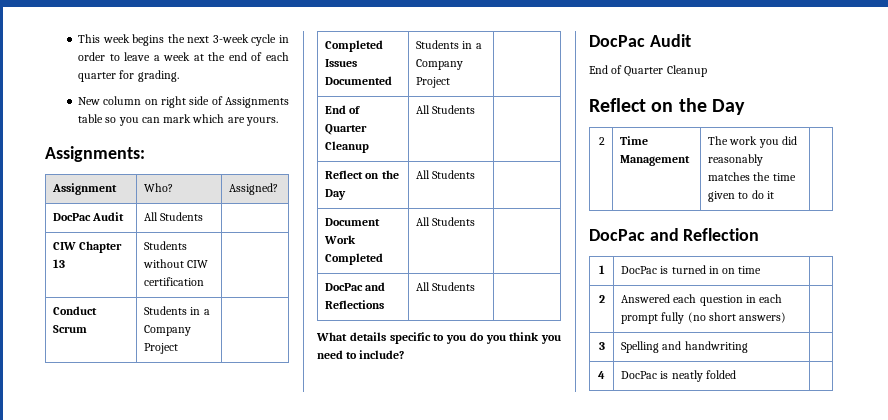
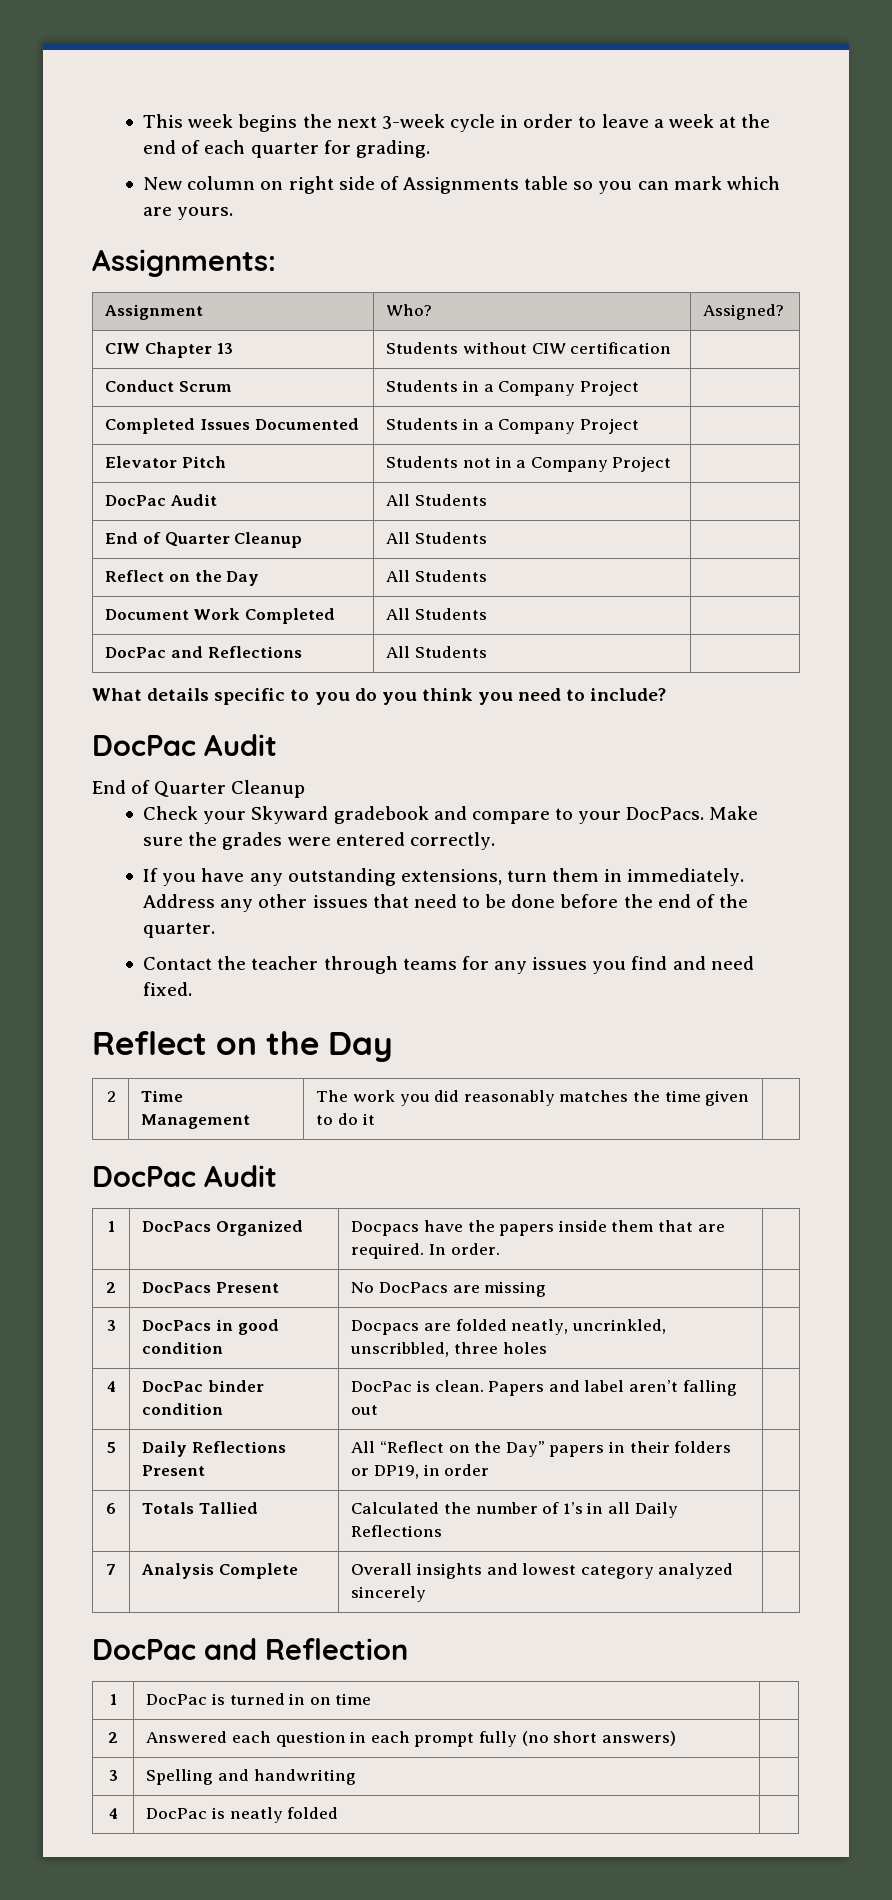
- DocPac Audit | All Students |
+ Elevator Pitch | Students not in a Company Project |
+ DocPac Audit | All Students |
+ Check your Skyward gradebook and compare to your DocPacs. Make sure the grades were entered correctly.
+ If you have any outstanding extensions, turn them in immediately. Address any other issues that need to be done before the end of the quarter.
+ Contact the teacher through teams for any issues you find and need fixed.
  2 | Time Management | The work you did reasonably matches the time given to do it |
+ DocPac Audit
+ 1 | DocPacs Organized | Docpacs have the papers inside them that are required. In order. |
+ 2 | DocPacs Present | No DocPacs are missing |
+ 3 | DocPacs in good condition | Docpacs are folded neatly, uncrinkled, unscribbled, three holes |
+ 4 | DocPac binder condition | DocPac is clean. Papers and label aren’t falling out |
+ 5 | Daily Reflections Present | All “Reflect on the Day” papers in their folders or DP19, in order |
+ 6 | Totals Tallied | Calculated the number of 1’s in all Daily Reflections |
+ 7 | Analysis Complete | Overall insights and lowest category analyzed sincerely |

